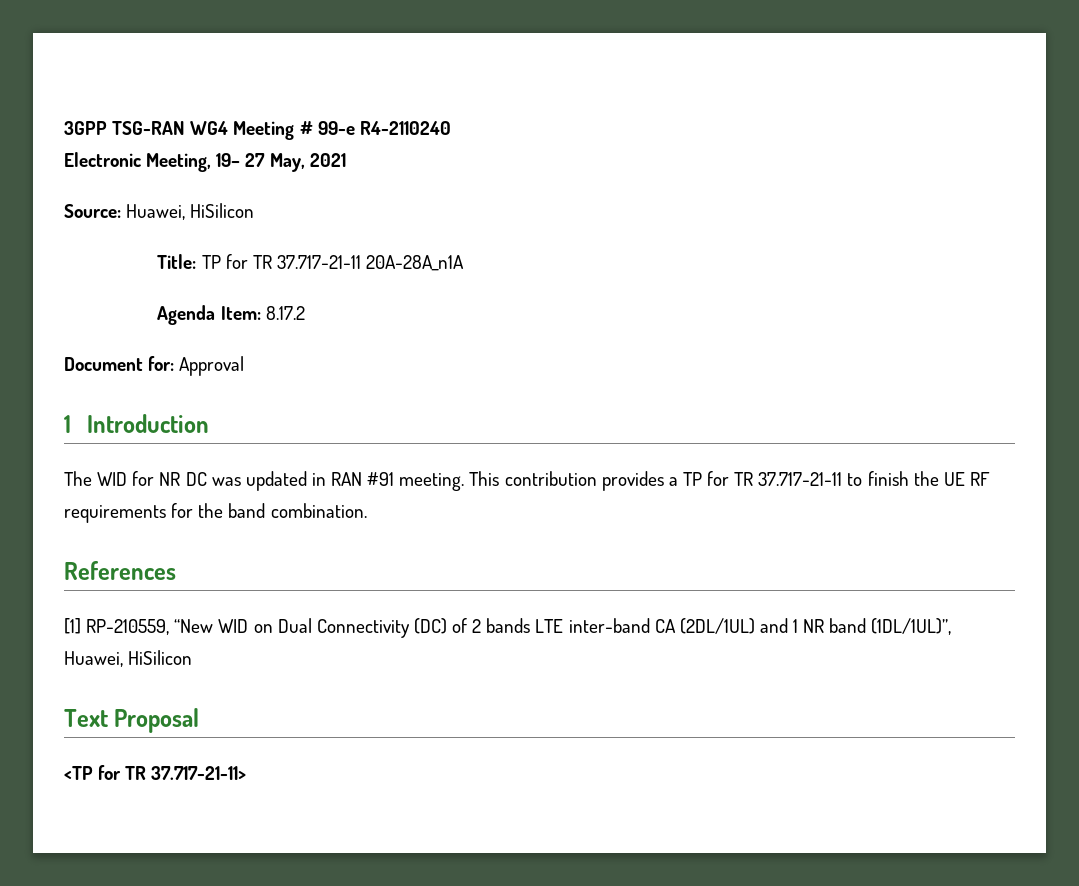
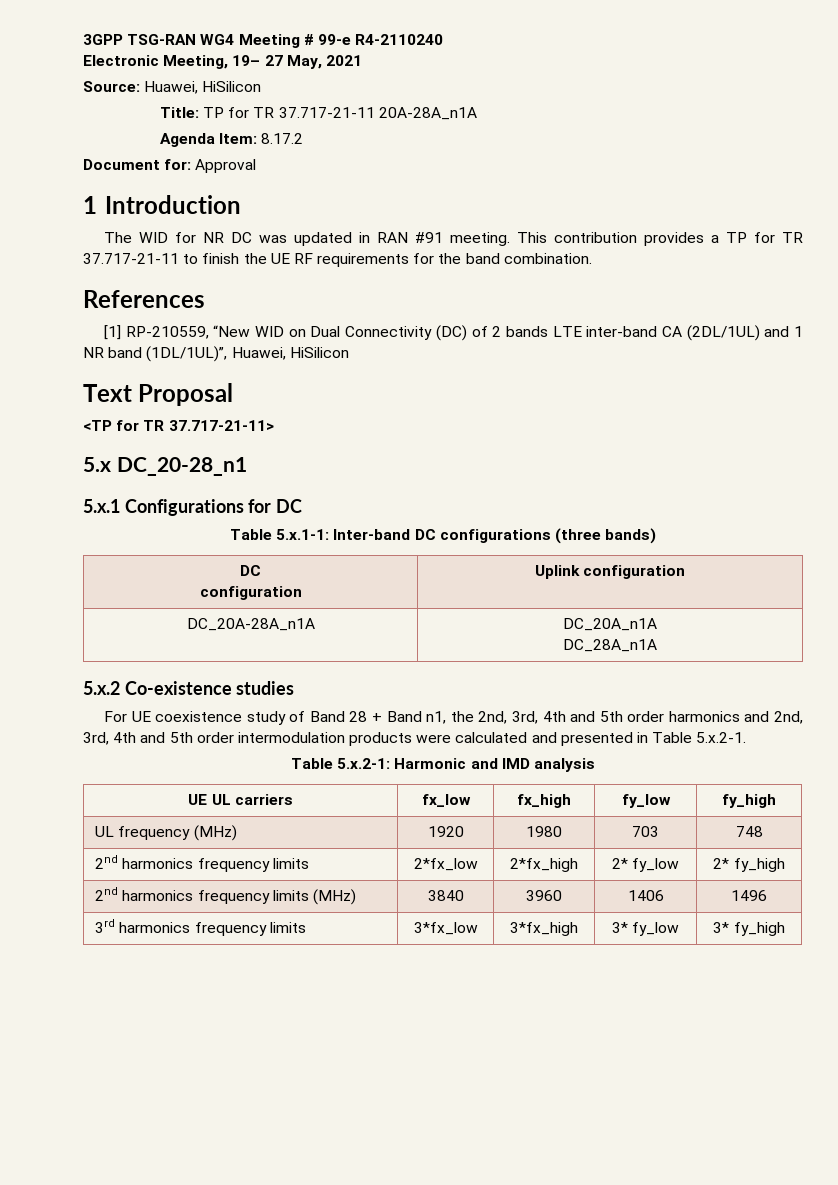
+ 5.x DC_20-28_n1
+ 5.x.1 Configurations for DC
+ Table 5.x.1-1: Inter-band DC configurations (three bands)
+ DC
+ configuration | Uplink configuration
+ DC_20A-28A_n1A | DC_20A_n1A
+ DC_28A_n1A
+ 5.x.2 Co-existence studies
+ For UE coexistence study of Band 28 + Band n1, the 2nd, 3rd, 4th and 5th order harmonics and 2nd, 3rd, 4th and 5th order intermodulation products were calculated and presented in Table 5.x.2-1.
+ Table 5.x.2-1: Harmonic and IMD analysis
+ UE UL carriers | fx_low | fx_high | fy_low | fy_high
+ UL frequency (MHz) | 1920 | 1980 | 703 | 748
+ 2nd harmonics frequency limits | 2*fx_low | 2*fx_high | 2* fy_low | 2* fy_high
+ 2nd harmonics frequency limits (MHz) | 3840 | 3960 | 1406 | 1496
+ 3rd harmonics frequency limits | 3*fx_low | 3*fx_high | 3* fy_low | 3* fy_high

